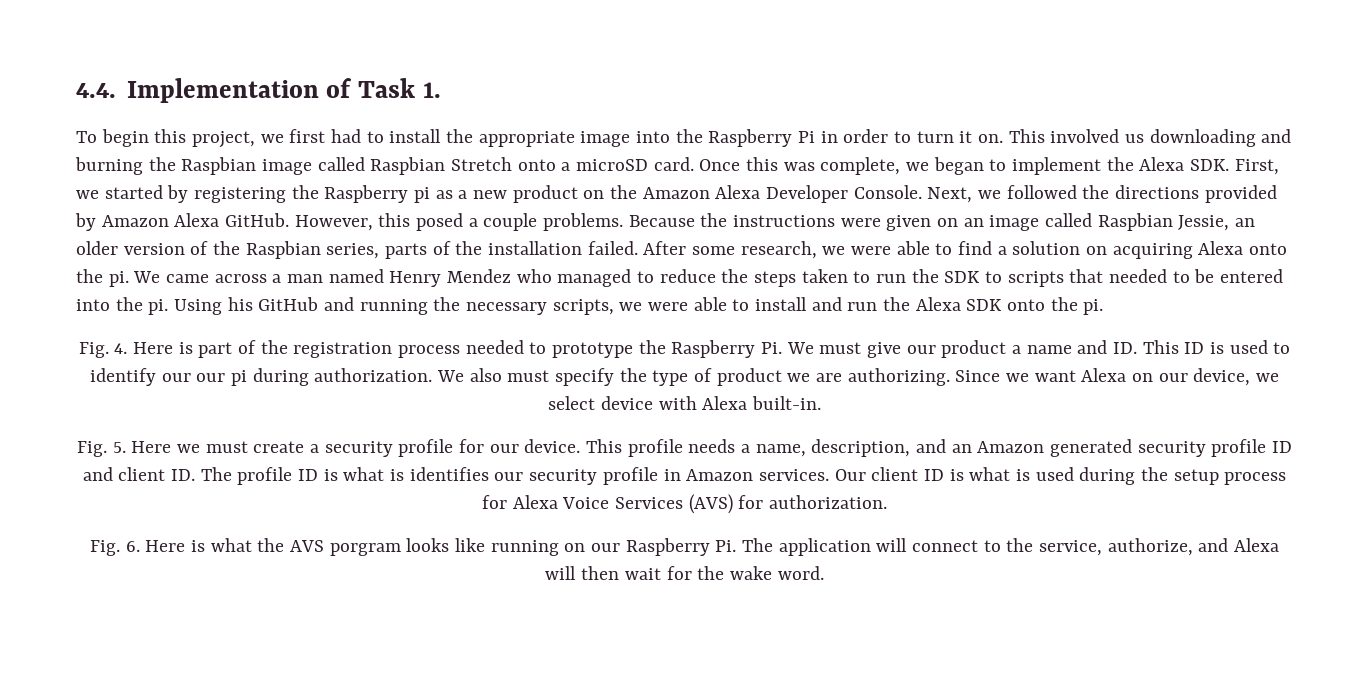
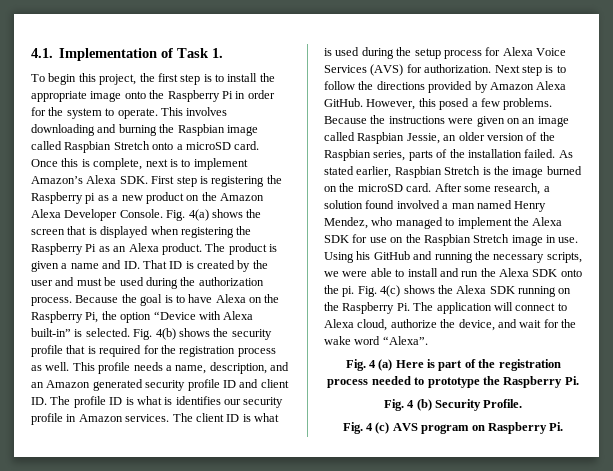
- 4.4. Implementation of Task 1.
+ 4.1. Implementation of Task 1.
- To begin this project, we first had to install the appropriate image into the Raspberry Pi in order to turn it on. This involved us downloading and burning the Raspbian image called Raspbian Stretch onto a microSD card.
+ To begin this project, the first step is to install the appropriate image onto the Raspberry Pi in order for the system to operate. This involves downloading and burning the Raspbian image called Raspbian Stretch onto a microSD card.
- Once this was complete, we began to implement the Alexa SDK. First, we started by registering the Raspberry pi as a new product on the Amazon Alexa Developer Console.
+ Once this is complete, next is to implement Amazon’s Alexa SDK. First step is registering the Raspberry pi as a new product on the Amazon Alexa Developer Console.
- Next, we followed the directions provided by Amazon Alexa GitHub. However, this posed a couple problems. Because the instructions were given on an image called Raspbian Jessie, an older version of the Raspbian series, parts of the installation failed. After some research, we were able to find a solution on acquiring Alexa onto the pi. We came across a man named Henry Mendez who managed to reduce the steps taken to run the SDK to scripts that needed to be entered into the pi. Using his GitHub and running the necessary scripts, we were able to install and run the Alexa SDK onto the pi.
- Fig. 4. Here is part of the registration process needed to prototype the Raspberry Pi. We must give our product a name and ID. This ID is used to identify our our pi during authorization. We also must specify the type of product we are authorizing. Since we want Alexa on our device, we select device with Alexa built-in.
- Fig. 5. Here we must create a security profile for our device.
+ Fig. 4(a) shows the screen that is displayed when registering the Raspberry Pi as an Alexa product. The product is given a name and ID. That ID is created by the user and must be used during the authorization process. Because the goal is to have Alexa on the Raspberry Pi, the option “Device with Alexa built-in” is selected. Fig. 4(b) shows the security profile that is required for the registration process as well.
- Our client ID is what is used during the setup process for Alexa Voice Services (AVS) for authorization.
- Fig. 6. Here is what the AVS porgram looks like running on our Raspberry Pi. The application will connect to the service, authorize, and Alexa will then wait for the wake word.
+ The client ID is what is used during the setup process for Alexa Voice Services (AVS) for authorization. Next step is to follow the directions provided by Amazon Alexa GitHub. However, this posed a few problems. Because the instructions were given on an image called Raspbian Jessie, an older version of the Raspbian series, parts of the installation failed. As stated earlier, Raspbian Stretch is the image burned on the microSD card. After some research, a solution found involved a man named Henry Mendez, who managed to implement the Alexa SDK for use on the Raspbian Stretch image in use. Using his GitHub and running the necessary scripts, we were able to install and run the Alexa SDK onto the pi. Fig. 4(c) shows the Alexa SDK running on the Raspberry Pi. The application will connect to Alexa cloud, authorize the device, and wait for the wake word “Alexa”.
+ Fig. 4 (a) Here is part of the registration process needed to prototype the Raspberry Pi.
+ Fig. 4 (b) Security Profile.
+ Fig. 4 (c) AVS program on Raspberry Pi.

